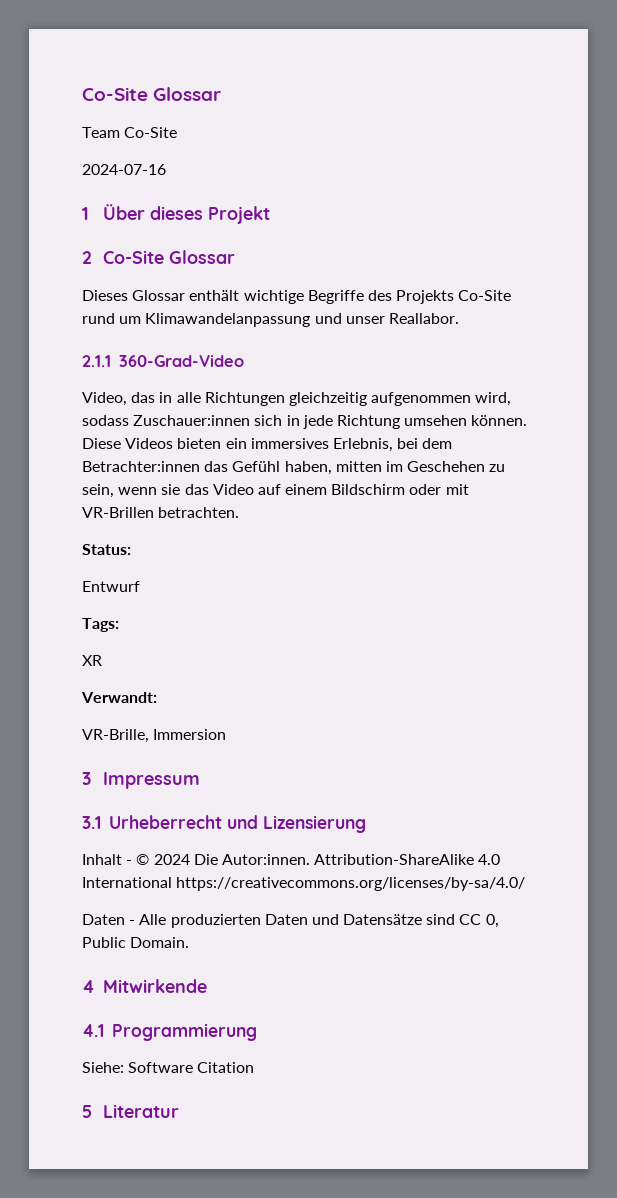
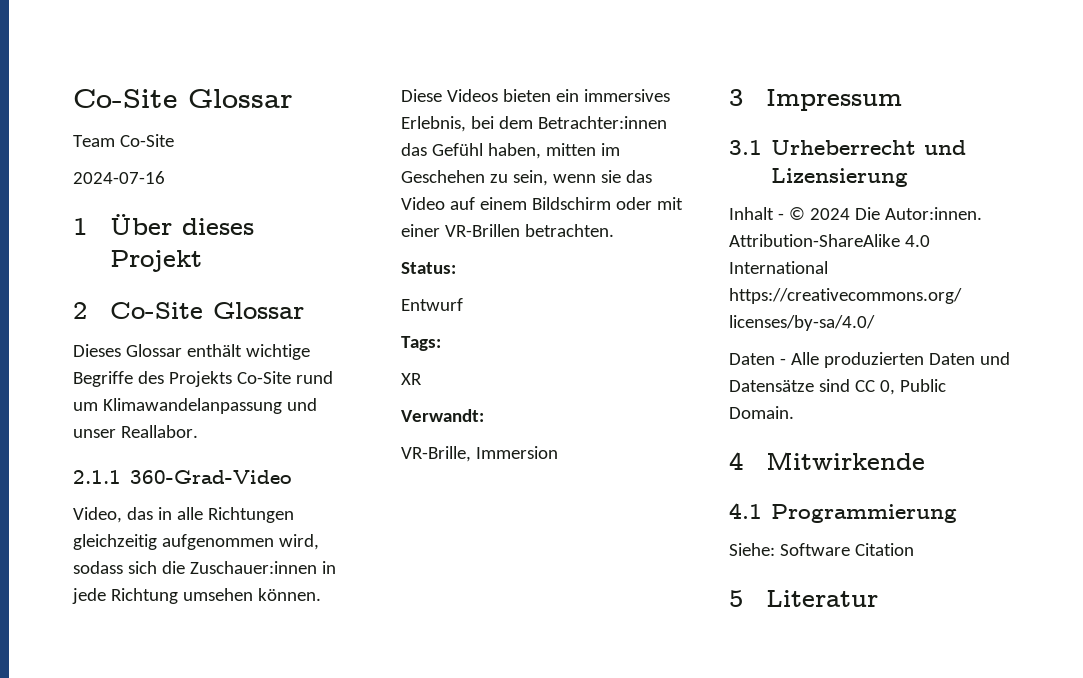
- Video, das in alle Richtungen gleichzeitig aufgenommen wird, sodass Zuschauer:innen sich in jede Richtung umsehen können.
+ Video, das in alle Richtungen gleichzeitig aufgenommen wird, sodass sich die Zuschauer:innen in jede Richtung umsehen können.
- Diese Videos bieten ein immersives Erlebnis, bei dem Betrachter:innen das Gefühl haben, mitten im Geschehen zu sein, wenn sie das Video auf einem Bildschirm oder mit VR-Brillen betrachten.
+ Diese Videos bieten ein immersives Erlebnis, bei dem Betrachter:innen das Gefühl haben, mitten im Geschehen zu sein, wenn sie das Video auf einem Bildschirm oder mit einer VR-Brillen betrachten.

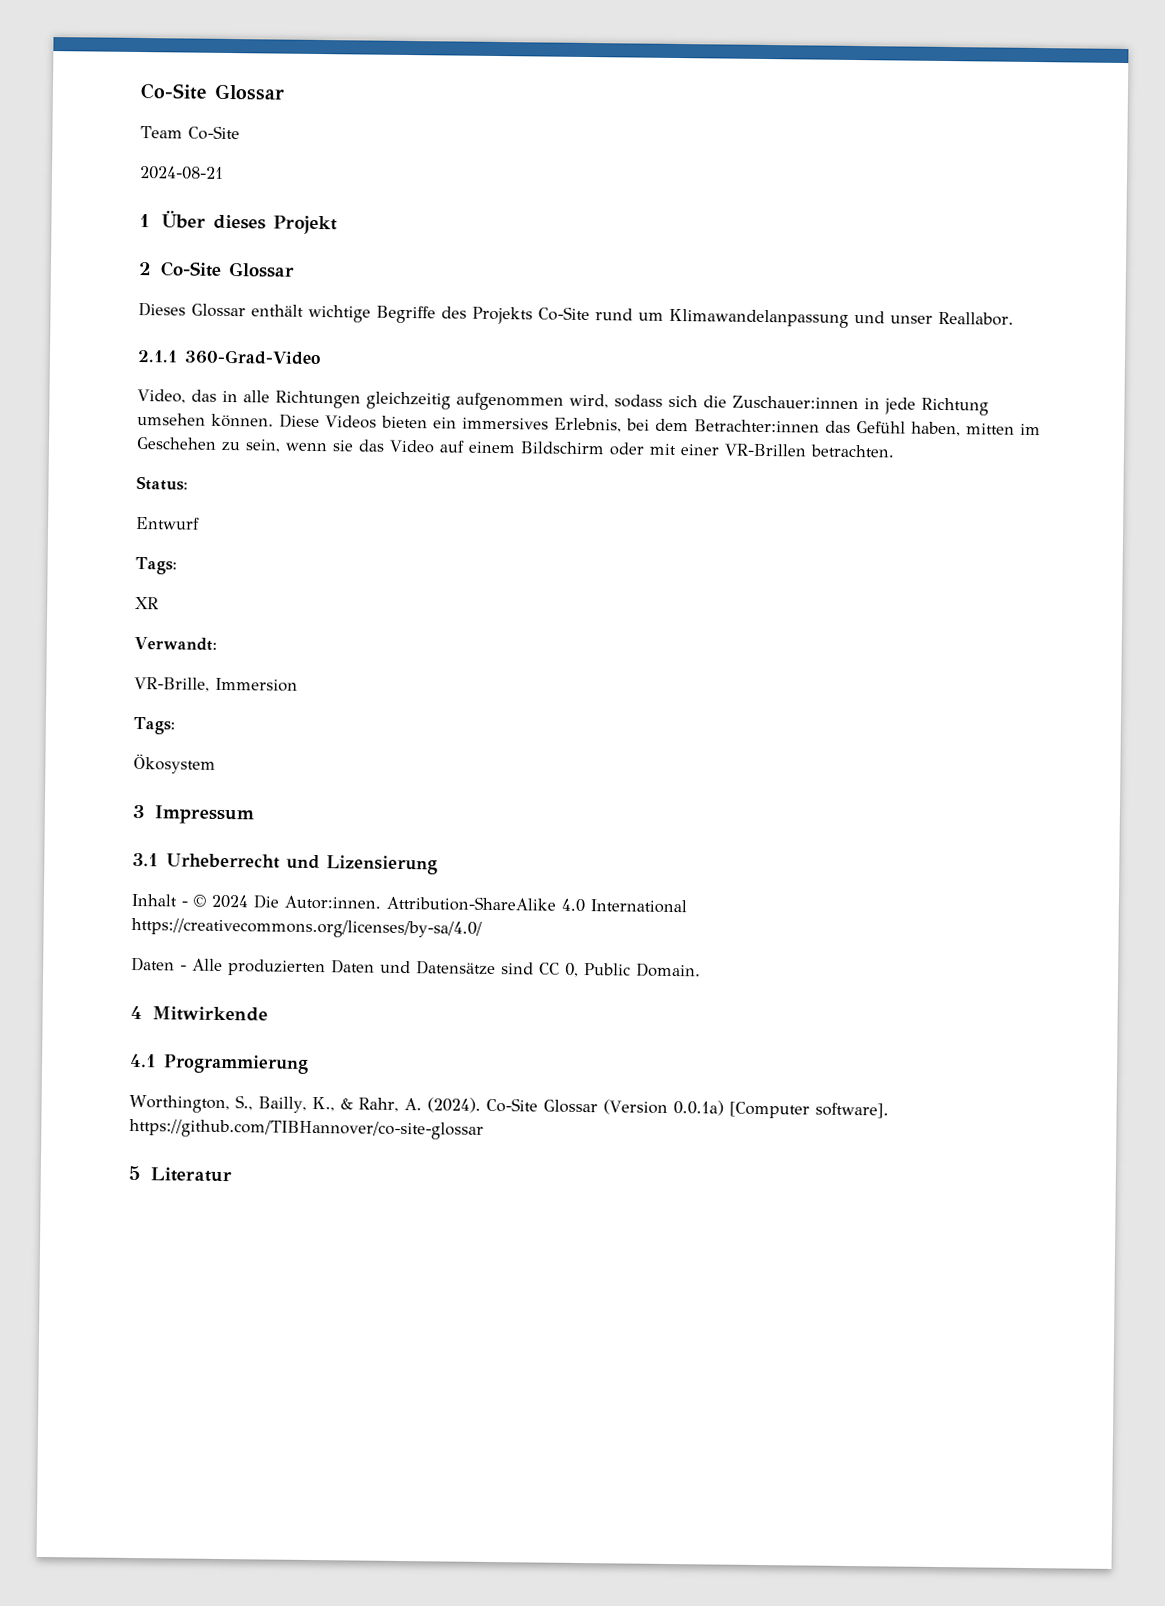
- 2024-07-16
+ 2024-08-21
  VR-Brille, Immersion
+ Tags:
+ Ökosystem
- Siehe: Software Citation
+ Worthington, S., Bailly, K., & Rahr, A. (2024). Co-Site Glossar (Version 0.0.1a) [Computer software]. https://github.com/TIBHannover/co-site-glossar

